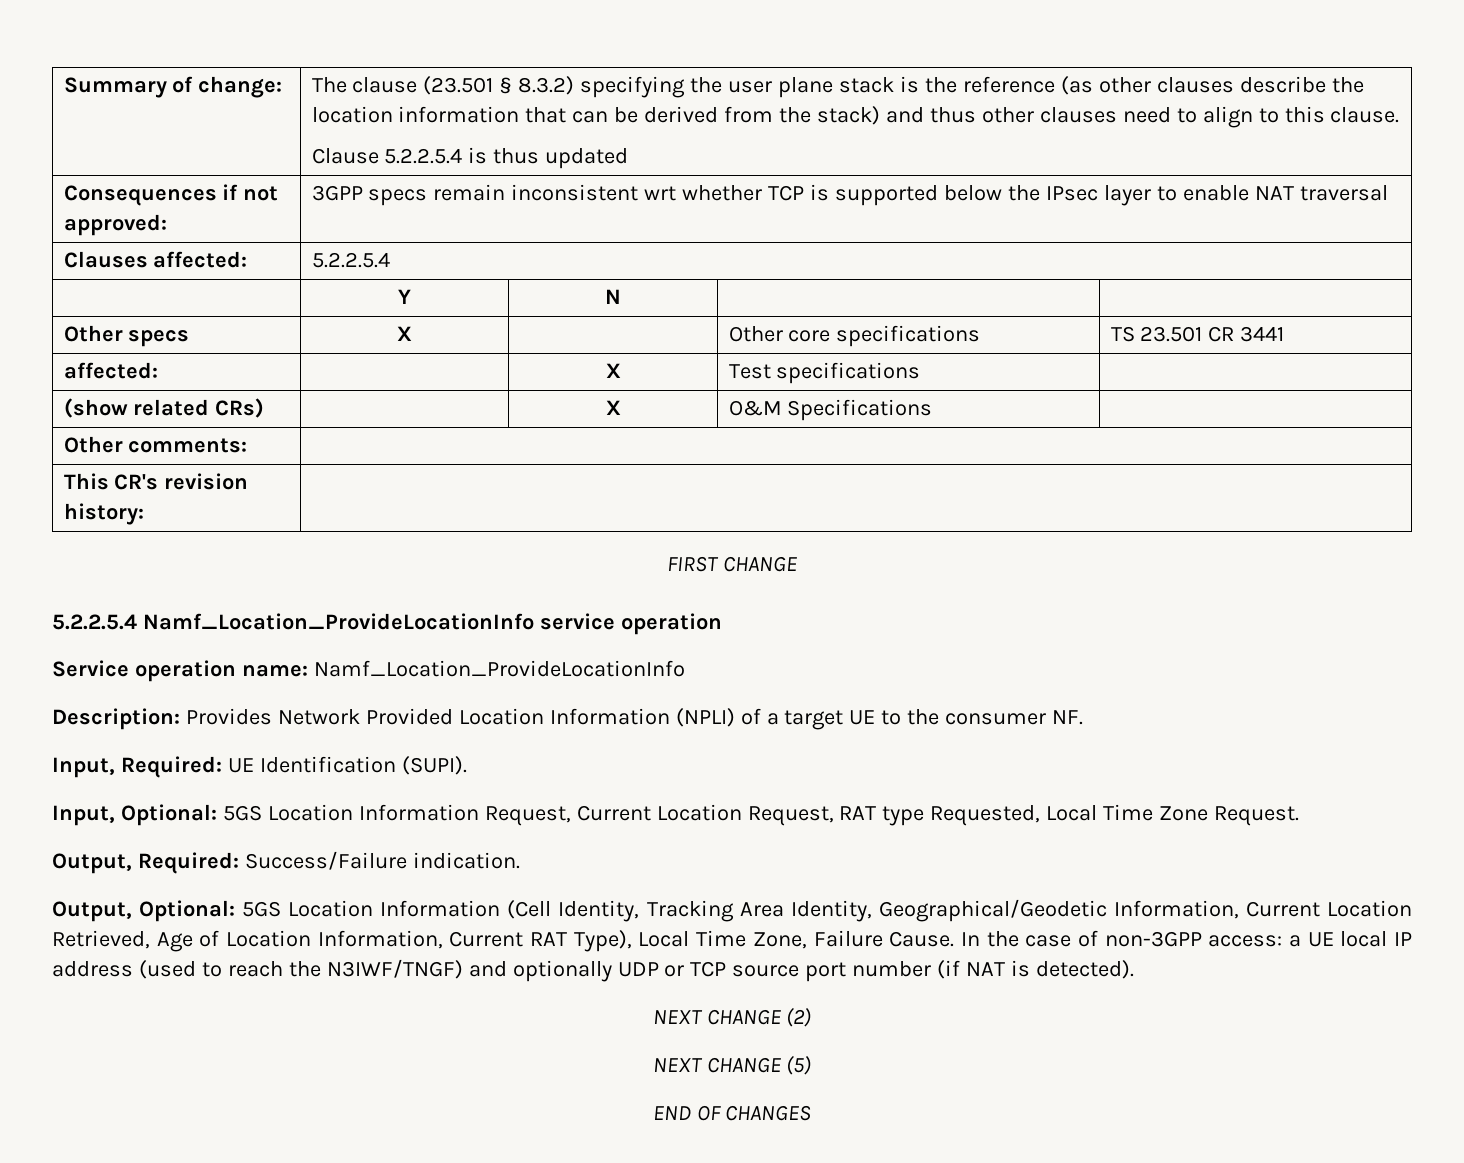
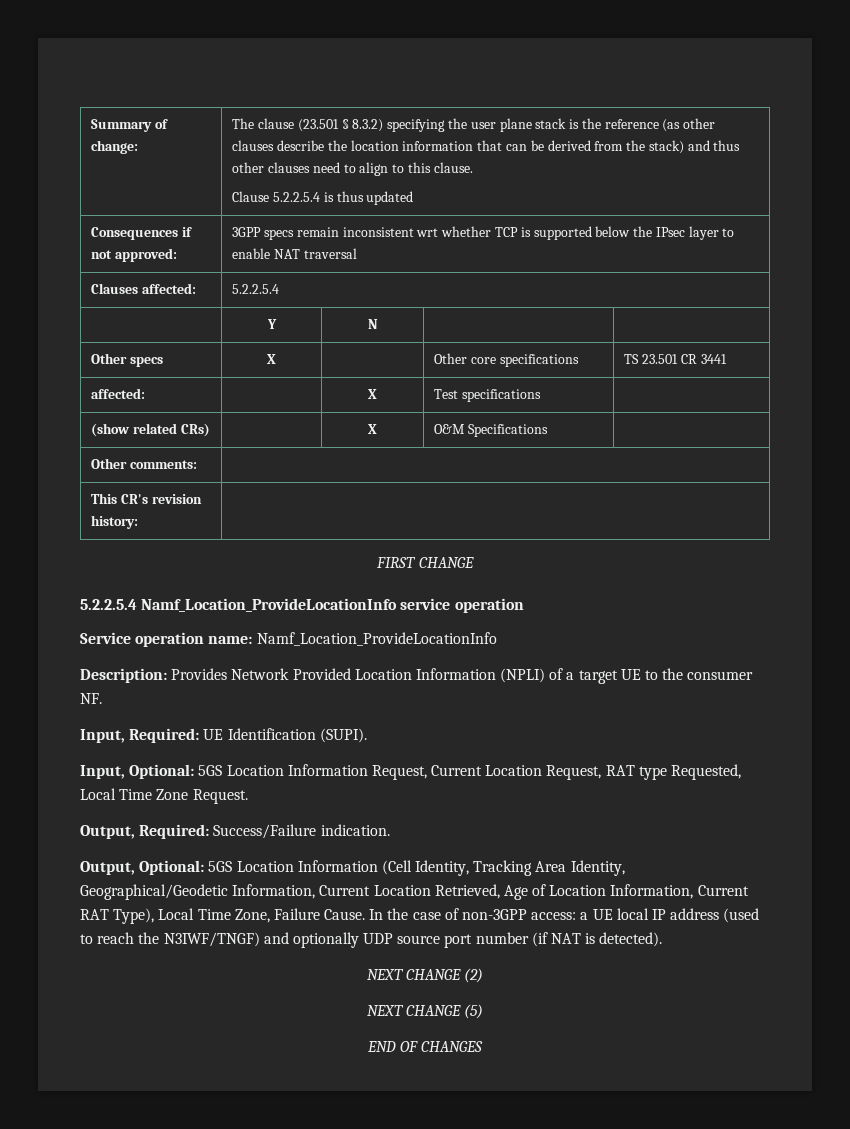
- In the case of non-3GPP access: a UE local IP address (used to reach the N3IWF/TNGF) and optionally UDP or TCP source port number (if NAT is detected).
+ In the case of non-3GPP access: a UE local IP address (used to reach the N3IWF/TNGF) and optionally UDP source port number (if NAT is detected).

